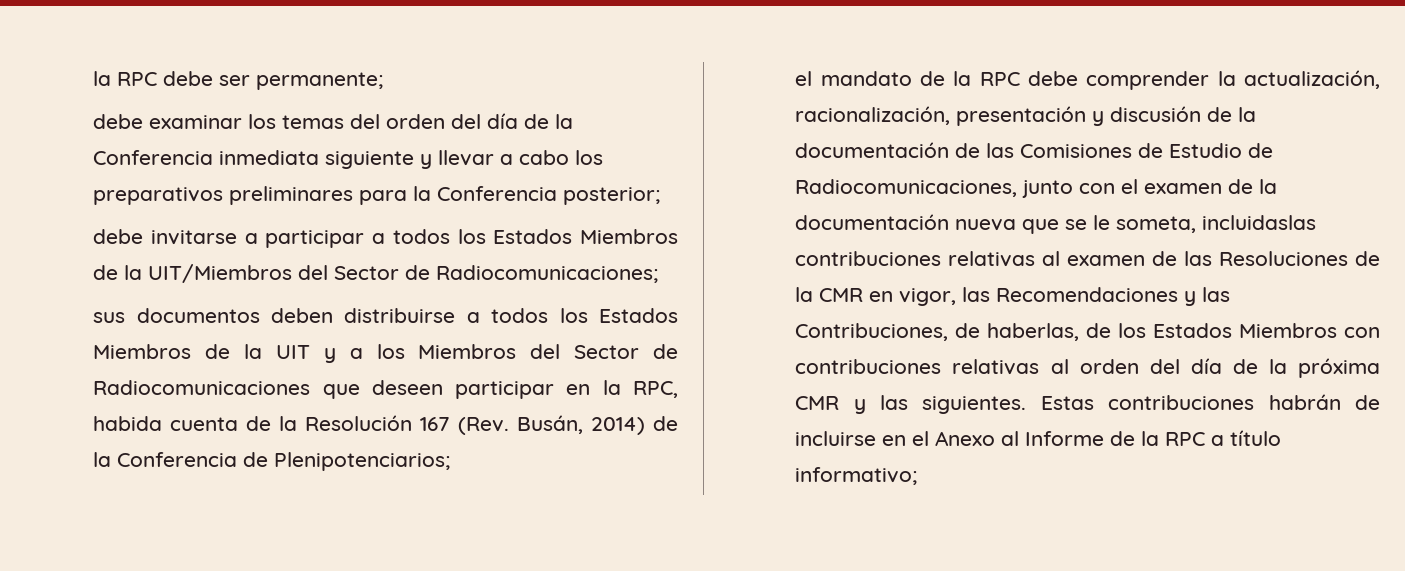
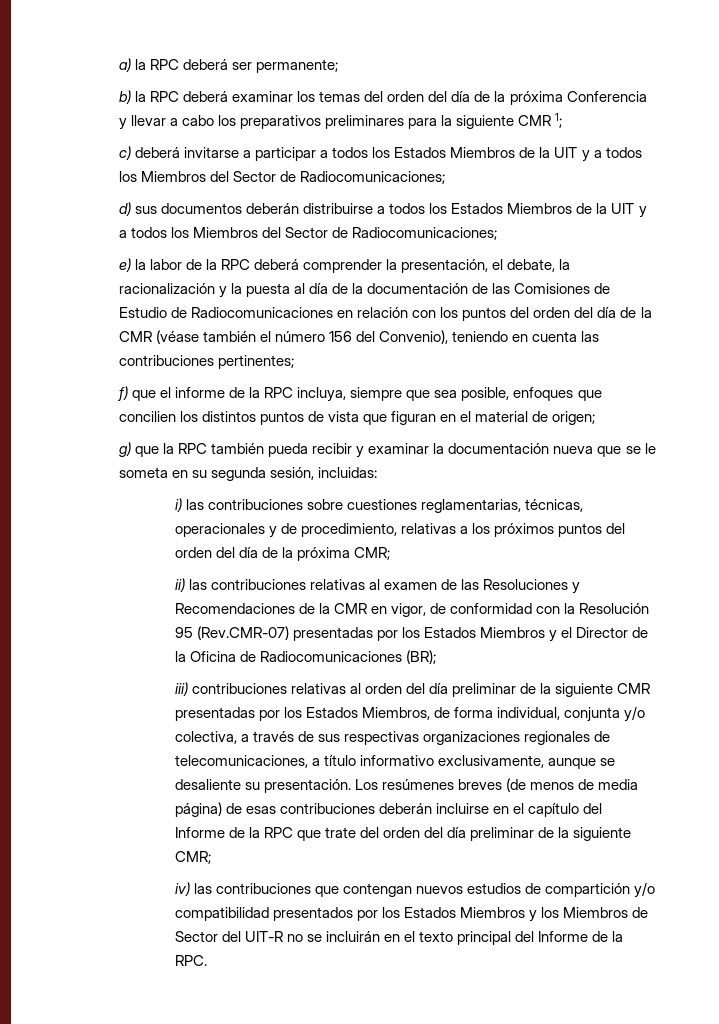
- la RPC debe ser permanente;
+ a) la RPC deberá ser permanente;
- debe examinar los temas del orden del día de la Conferencia inmediata siguiente y llevar a cabo los preparativos preliminares para la Conferencia posterior;
- debe invitarse a participar a todos los Estados Miembros de la UIT/Miembros del Sector de Radiocomunicaciones;
- sus documentos deben distribuirse a todos los Estados Miembros de la UIT y a los Miembros del Sector de Radiocomunicaciones que deseen participar en la RPC, habida cuenta de la Resolución 167 (Rev. Busán, 2014) de la Conferencia de Plenipotenciarios;
- el mandato de la RPC debe comprender la actualización, racionalización, presentación y discusión de la documentación de las Comisiones de Estudio de Radiocomunicaciones, junto con el examen de la documentación nueva que se le someta, incluidaslas contribuciones relativas al examen de las Resoluciones de la CMR en vigor, las Recomendaciones y las Contribuciones, de haberlas, de los Estados Miembros con contribuciones relativas al orden del día de la próxima CMR y las siguientes. Estas contribuciones habrán de incluirse en el Anexo al Informe de la RPC a título informativo;
+ b) la RPC deberá examinar los temas del orden del día de la próxima Conferencia y llevar a cabo los preparativos preliminares para la siguiente CMR 1;
+ c) deberá invitarse a participar a todos los Estados Miembros de la UIT y a todos los Miembros del Sector de Radiocomunicaciones;
+ d) sus documentos deberán distribuirse a todos los Estados Miembros de la UIT y a todos los Miembros del Sector de Radiocomunicaciones;
+ e) la labor de la RPC deberá comprender la presentación, el debate, la racionalización y la puesta al día de la documentación de las Comisiones de Estudio de Radiocomunicaciones en relación con los puntos del orden del día de la CMR (véase también el número 156 del Convenio), teniendo en cuenta las contribuciones pertinentes;
+ f) que el informe de la RPC incluya, siempre que sea posible, enfoques que concilien los distintos puntos de vista que figuran en el material de origen;
+ g) que la RPC también pueda recibir y examinar la documentación nueva que se le someta en su segunda sesión, incluidas:
+ i) las contribuciones sobre cuestiones reglamentarias, técnicas, operacionales y de procedimiento, relativas a los próximos puntos del orden del día de la próxima CMR;
+ ii) las contribuciones relativas al examen de las Resoluciones y Recomendaciones de la CMR en vigor, de conformidad con la Resolución 95 (Rev.CMR-07) presentadas por los Estados Miembros y el Director de la Oficina de Radiocomunicaciones (BR);
+ iii) contribuciones relativas al orden del día preliminar de la siguiente CMR presentadas por los Estados Miembros, de forma individual, conjunta y/o colectiva, a través de sus respectivas organizaciones regionales de telecomunicaciones, a título informativo exclusivamente, aunque se desaliente su presentación. Los resúmenes breves (de menos de media página) de esas contribuciones deberán incluirse en el capítulo del Informe de la RPC que trate del orden del día preliminar de la siguiente CMR;
+ iv) las contribuciones que contengan nuevos estudios de compartición y/o compatibilidad presentados por los Estados Miembros y los Miembros de Sector del UIT-R no se incluirán en el texto principal del Informe de la RPC.

